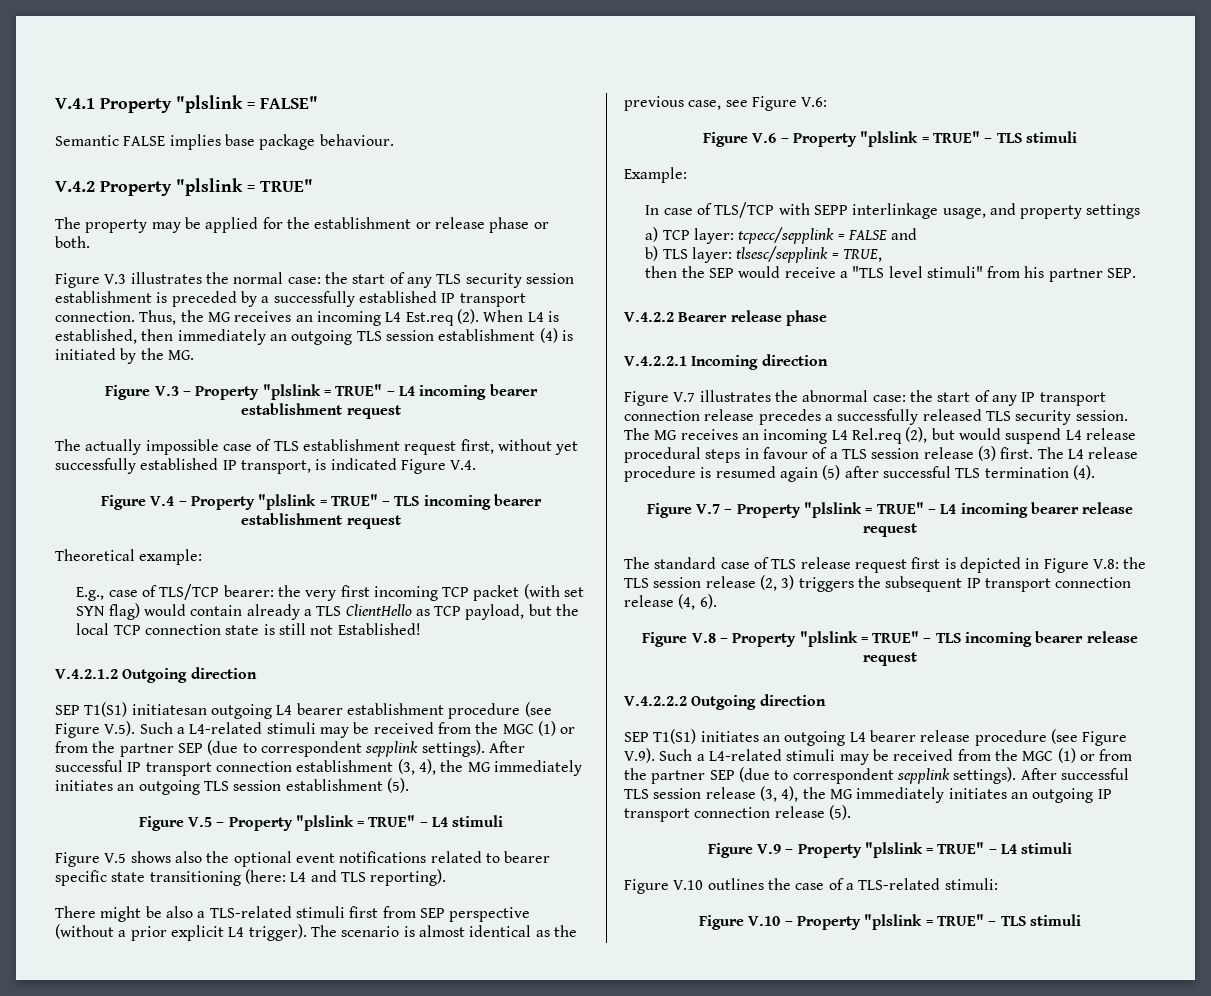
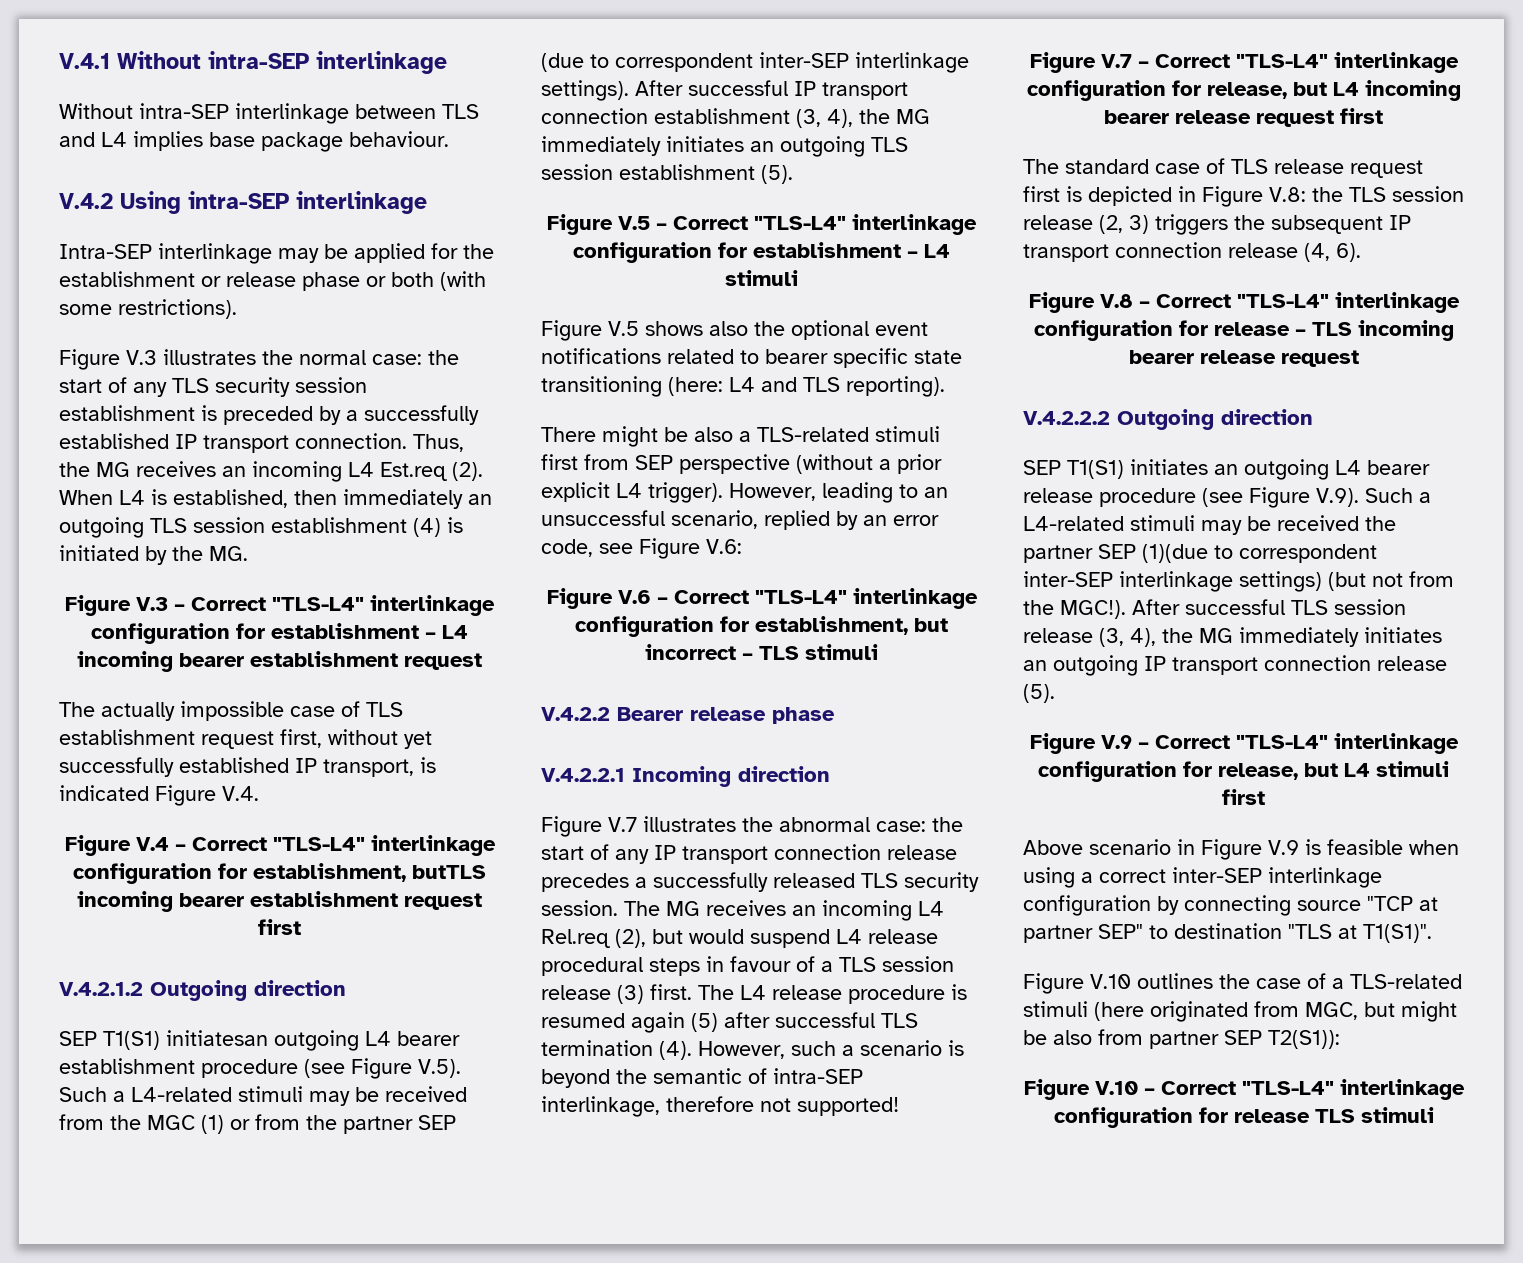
- V.4.1 Property "plslink = FALSE"
- Semantic FALSE implies base package behaviour.
+ V.4.1 Without intra-SEP interlinkage
+ Without intra-SEP interlinkage between TLS and L4 implies base package behaviour.
- V.4.2 Property "plslink = TRUE"
- The property may be applied for the establishment or release phase or both.
+ V.4.2 Using intra-SEP interlinkage
+ Intra-SEP interlinkage may be applied for the establishment or release phase or both (with some restrictions).
- Figure V.3 – Property "plslink = TRUE" – L4 incoming bearer establishment request
+ Figure V.3 – Correct "TLS-L4" interlinkage configuration for establishment – L4 incoming bearer establishment request
- Figure V.4 – Property "plslink = TRUE" – TLS incoming bearer establishment request
- Theoretical example:
- E.g., case of TLS/TCP bearer: the very first incoming TCP packet (with set SYN flag) would contain already a TLS ClientHello as TCP payload, but the local TCP connection state is still not Established!
+ Figure V.4 – Correct "TLS-L4" interlinkage configuration for establishment, butTLS incoming bearer establishment request first
- SEP T1(S1) initiatesan outgoing L4 bearer establishment procedure (see Figure V.5). Such a L4-related stimuli may be received from the MGC (1) or from the partner SEP (due to correspondent sepplink settings).
+ SEP T1(S1) initiatesan outgoing L4 bearer establishment procedure (see Figure V.5). Such a L4-related stimuli may be received from the MGC (1) or from the partner SEP (due to correspondent inter-SEP interlinkage settings).
- Figure V.5 – Property "plslink = TRUE" – L4 stimuli
+ Figure V.5 – Correct "TLS-L4" interlinkage configuration for establishment – L4 stimuli
- The scenario is almost identical as the previous case, see Figure V.6:
+ However, leading to an unsuccessful scenario, replied by an error code, see Figure V.6:
- Figure V.6 – Property "plslink = TRUE" – TLS stimuli
- Example:
- In case of TLS/TCP with SEPP interlinkage usage, and property settings
- a) TCP layer: tcpecc/sepplink = FALSE and
- b) TLS layer: tlsesc/sepplink = TRUE,
- then the SEP would receive a "TLS level stimuli" from his partner SEP.
+ Figure V.6 – Correct "TLS-L4" interlinkage configuration for establishment, but incorrect – TLS stimuli
- The L4 release procedure is resumed again (5) after successful TLS termination (4).
- Figure V.7 – Property "plslink = TRUE" – L4 incoming bearer release request
+ The L4 release procedure is resumed again (5) after successful TLS termination (4). However, such a scenario is beyond the semantic of intra-SEP interlinkage, therefore not supported!
+ Figure V.7 – Correct "TLS-L4" interlinkage configuration for release, but L4 incoming bearer release request first
- Figure V.8 – Property "plslink = TRUE" – TLS incoming bearer release request
+ Figure V.8 – Correct "TLS-L4" interlinkage configuration for release – TLS incoming bearer release request
- SEP T1(S1) initiates an outgoing L4 bearer release procedure (see Figure V.9). Such a L4-related stimuli may be received from the MGC (1) or from the partner SEP (due to correspondent sepplink settings).
+ SEP T1(S1) initiates an outgoing L4 bearer release procedure (see Figure V.9). Such a L4-related stimuli may be received the partner SEP (1)(due to correspondent inter-SEP interlinkage settings) (but not from the MGC!).
- Figure V.9 – Property "plslink = TRUE" – L4 stimuli
+ Figure V.9 – Correct "TLS-L4" interlinkage configuration for release, but L4 stimuli first
+ Above scenario in Figure V.9 is feasible when using a correct inter-SEP interlinkage configuration by connecting source "TCP at partner SEP" to destination "TLS at T1(S1)".
- Figure V.10 outlines the case of a TLS-related stimuli:
- Figure V.10 – Property "plslink = TRUE" – TLS stimuli
+ Figure V.10 outlines the case of a TLS-related stimuli (here originated from MGC, but might be also from partner SEP T2(S1)):
+ Figure V.10 – Correct "TLS-L4" interlinkage configuration for release TLS stimuli

